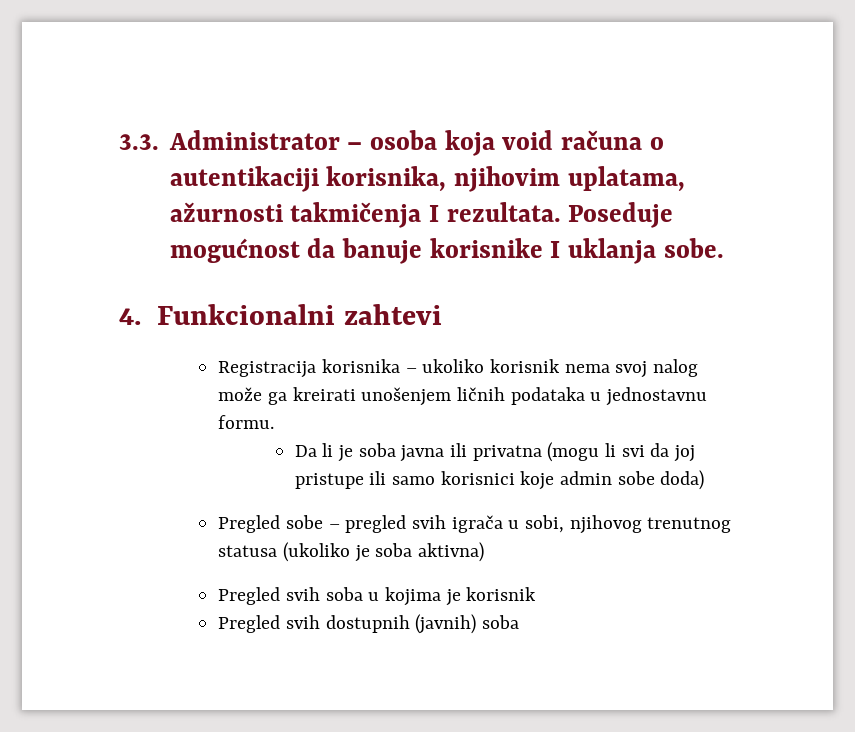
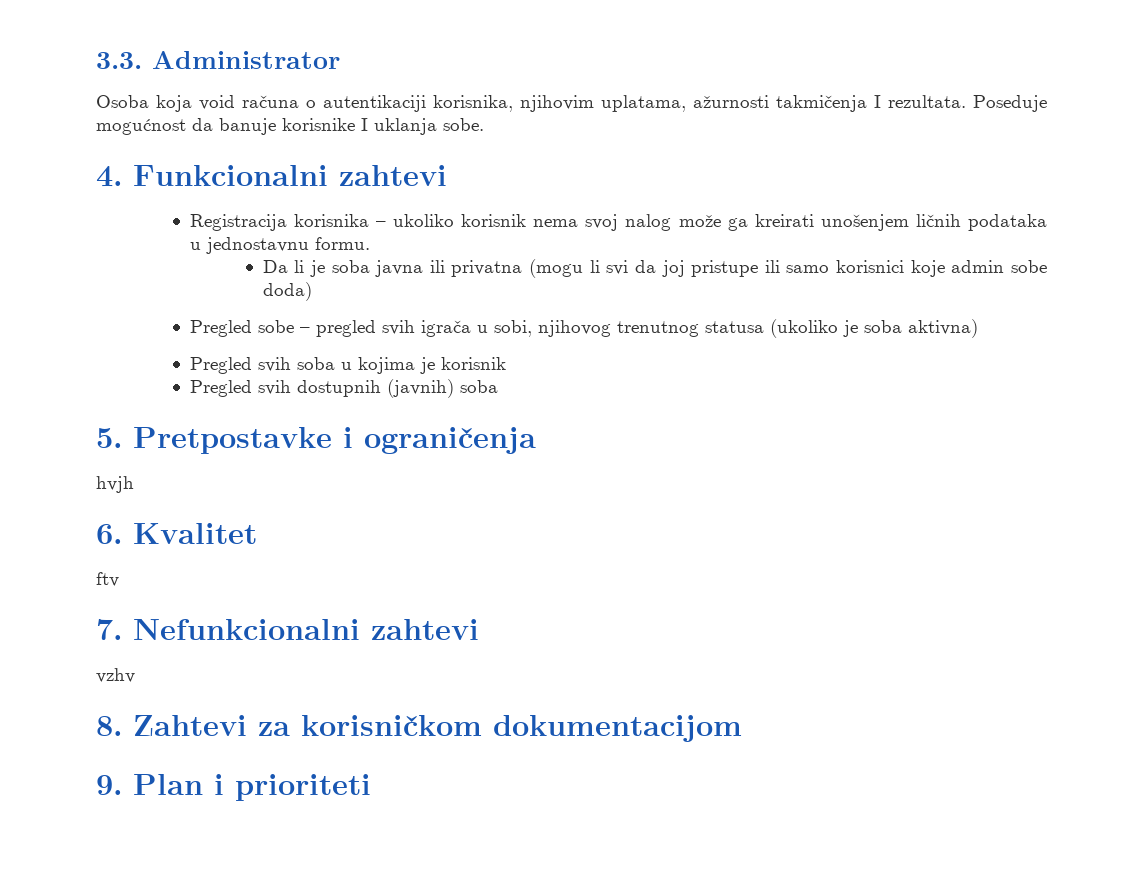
- 3.3. Administrator – osoba koja void računa o autentikaciji korisnika, njihovim uplatama, ažurnosti takmičenja I rezultata.
+ 3.3. Administrator
+ Osoba koja void računa o autentikaciji korisnika, njihovim uplatama, ažurnosti takmičenja I rezultata.
+ 5. Pretpostavke i ograničenja
+ hvjh
+ 6. Kvalitet
+ ftv
+ 7. Nefunkcionalni zahtevi
+ vzhv
+ 8. Zahtevi za korisničkom dokumentacijom
+ 9. Plan i prioriteti

